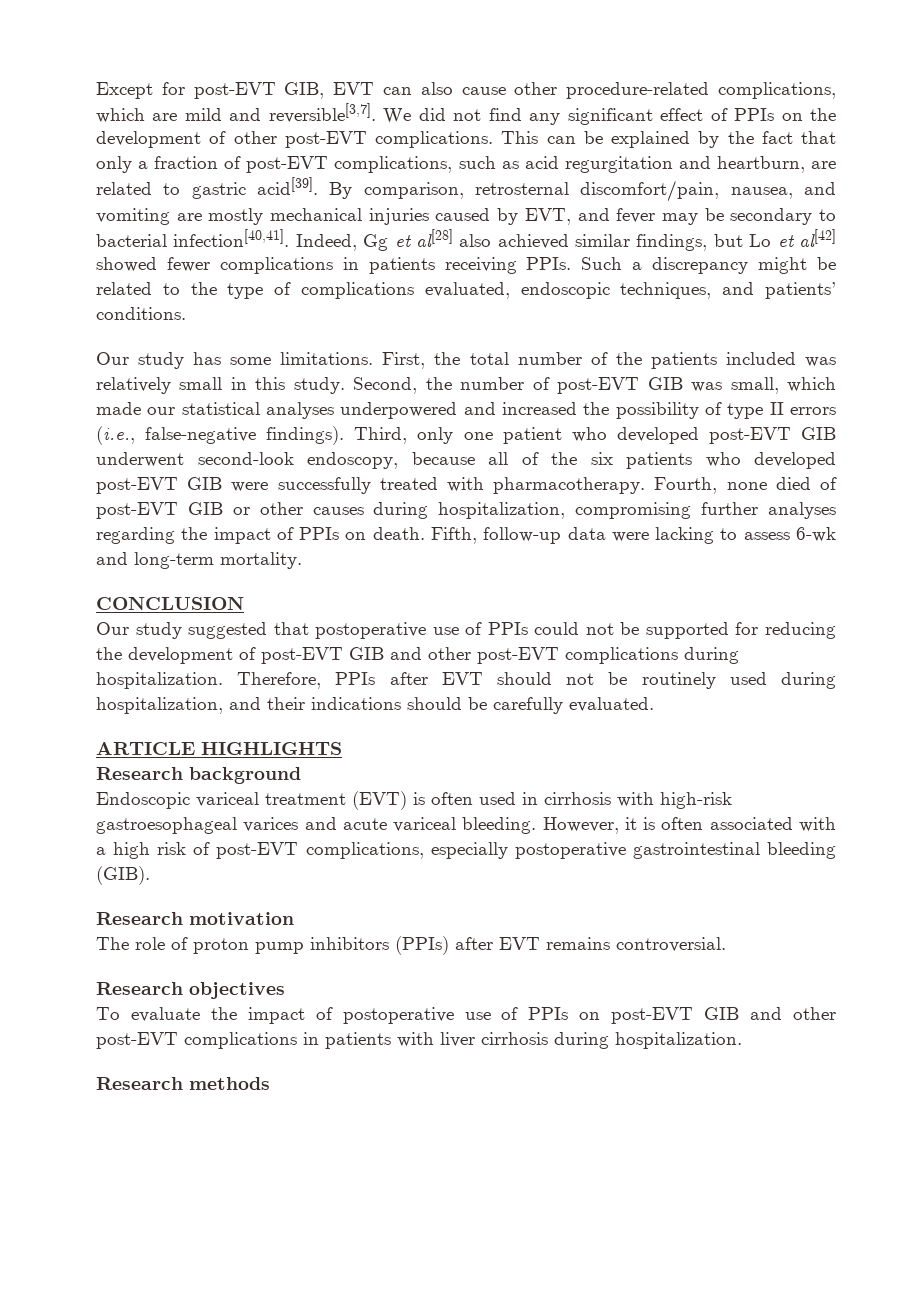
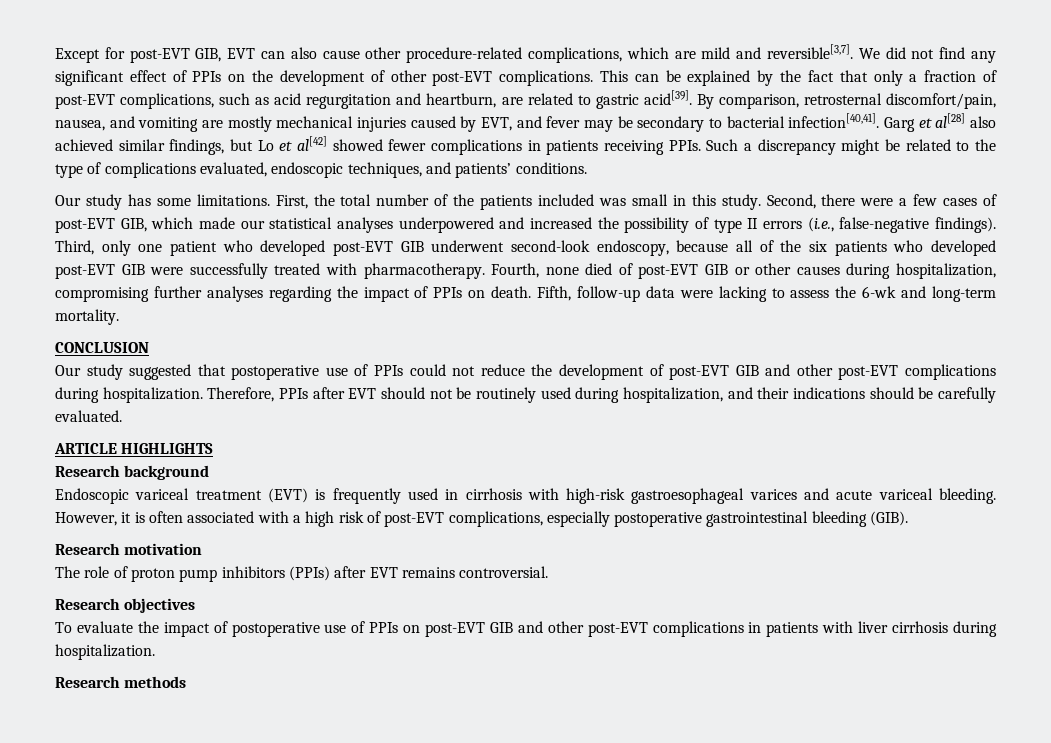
- Indeed, Gg et al[28] also achieved similar findings, but Lo et al[42] showed fewer complications in patients receiving PPIs.
+ Garg et al[28] also achieved similar findings, but Lo et al[42] showed fewer complications in patients receiving PPIs.
- First, the total number of the patients included was relatively small in this study.
+ First, the total number of the patients included was small in this study.
- Second, the number of post-EVT GIB was small, which made our statistical analyses underpowered and increased the possibility of type II errors (i.e., false-negative findings).
+ Second, there were a few cases of post-EVT GIB, which made our statistical analyses underpowered and increased the possibility of type II errors (i.e., false-negative findings).
- Fifth, follow-up data were lacking to assess 6-wk and long-term mortality.
+ Fifth, follow-up data were lacking to assess the 6-wk and long-term mortality.
- Our study suggested that postoperative use of PPIs could not be supported for reducing the development of post-EVT GIB and other post-EVT complications during hospitalization.
+ Our study suggested that postoperative use of PPIs could not reduce the development of post-EVT GIB and other post-EVT complications during hospitalization.
- Endoscopic variceal treatment (EVT) is often used in cirrhosis with high-risk gastroesophageal varices and acute variceal bleeding.
+ Endoscopic variceal treatment (EVT) is frequently used in cirrhosis with high-risk gastroesophageal varices and acute variceal bleeding.

